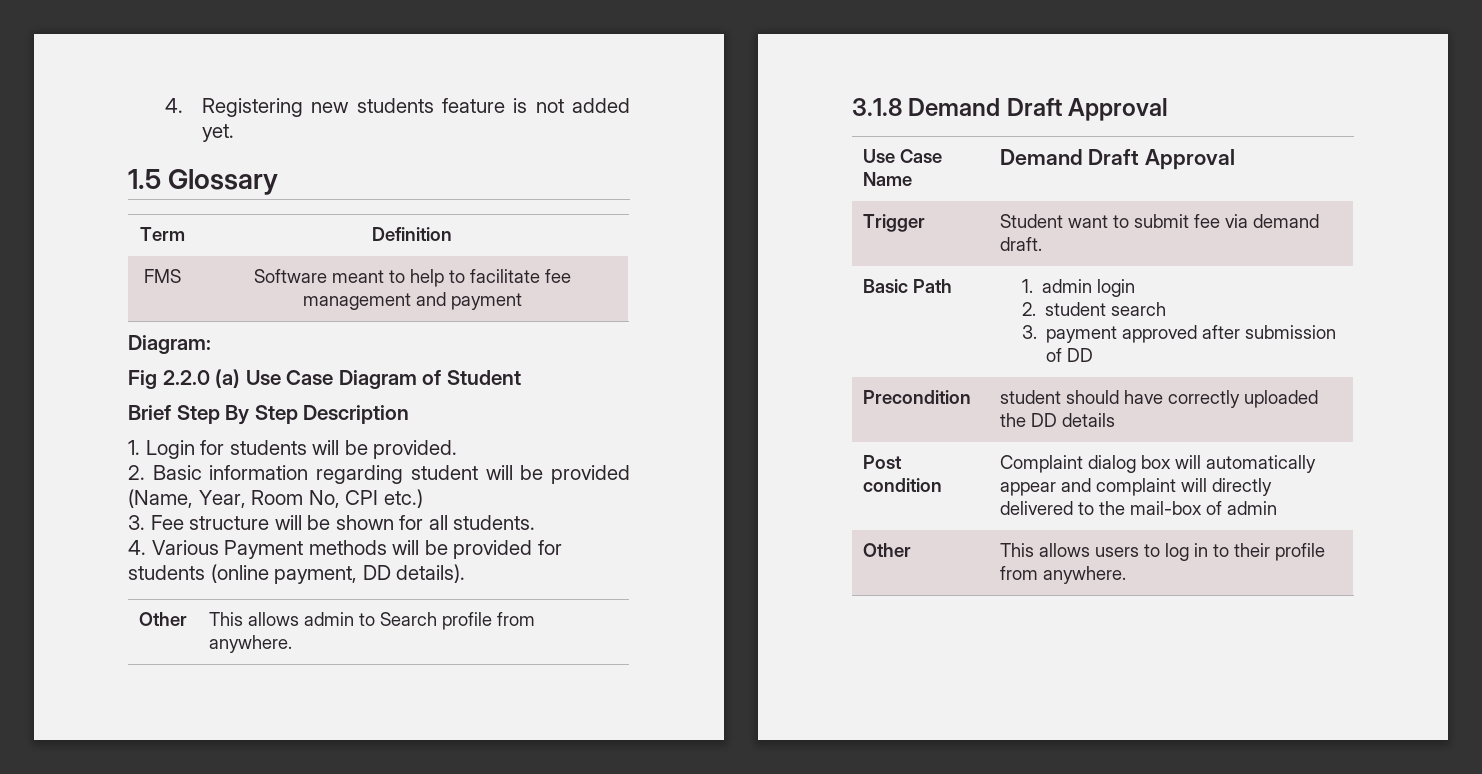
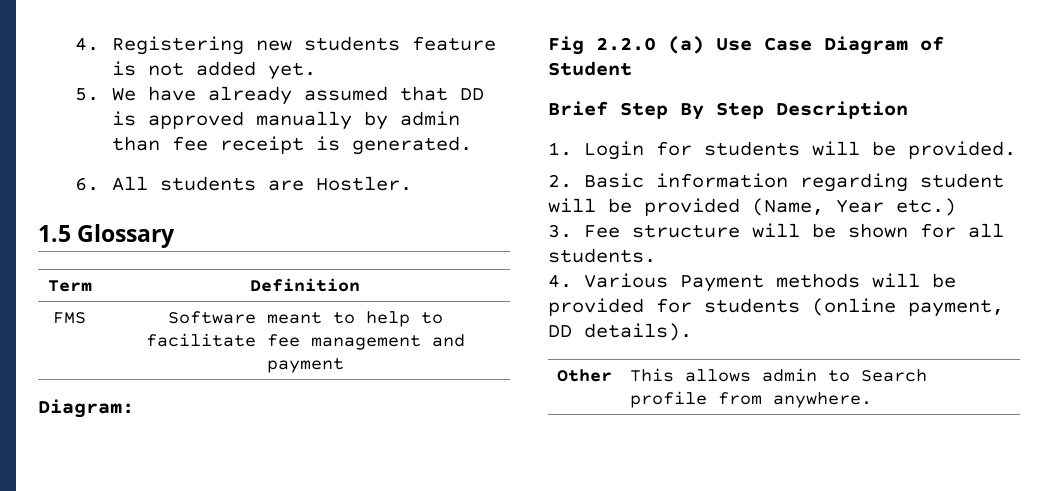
+ 5. We have already assumed that DD is approved manually by admin than fee receipt is generated.
+ 6. All students are Hostler.
- 2. Basic information regarding student will be provided (Name, Year, Room No, CPI etc.)
+ 2. Basic information regarding student will be provided (Name, Year etc.)
- 3.1.8 Demand Draft Approval
- Use Case Name | Demand Draft Approval
- Trigger | Student want to submit fee via demand draft.
- Basic Path | 1. admin login
- 2. student search
- 3. payment approved after submission of DD
- Precondition | student should have correctly uploaded the DD details
- Post condition | Complaint dialog box will automatically appear and complaint will directly delivered to the mail-box of admin
- Other | This allows users to log in to their profile from anywhere.

